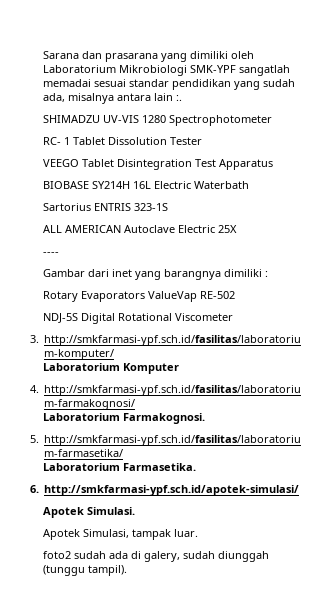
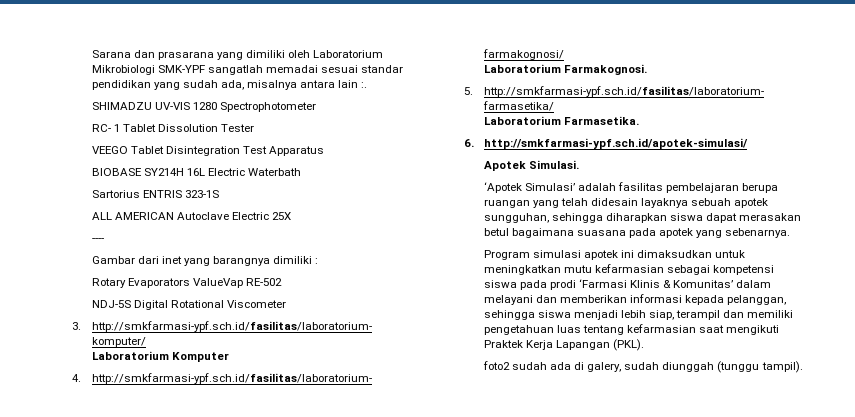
- Apotek Simulasi, tampak luar.
+ ‘Apotek Simulasi’ adalah fasilitas pembelajaran berupa ruangan yang telah didesain layaknya sebuah apotek sungguhan, sehingga diharapkan siswa dapat merasakan betul bagaimana suasana pada apotek yang sebenarnya.
+ Program simulasi apotek ini dimaksudkan untuk meningkatkan mutu kefarmasian sebagai kompetensi siswa pada prodi ‘Farmasi Klinis & Komunitas’ dalam melayani dan memberikan informasi kepada pelanggan, sehingga siswa menjadi lebih siap, terampil dan memiliki pengetahuan luas tentang kefarmasian saat mengikuti Praktek Kerja Lapangan (PKL).

